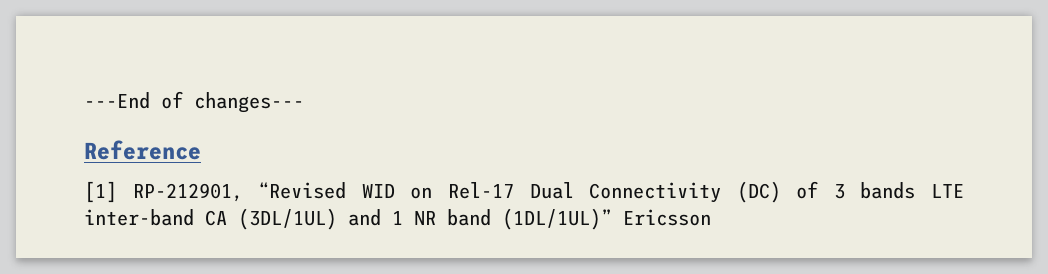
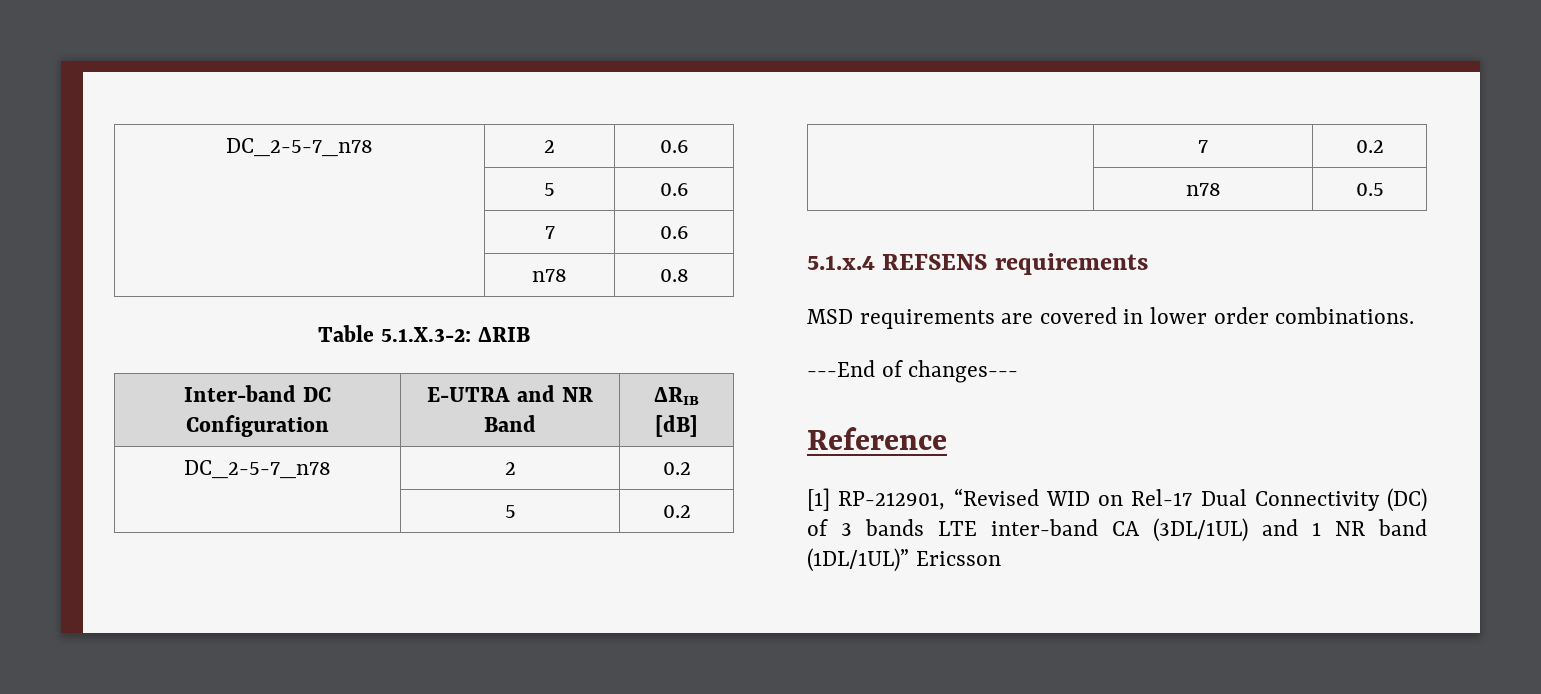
+ DC_2-5-7_n78 | 2 | 0.6
+ | 5 | 0.6
+ | 7 | 0.6
+ | n78 | 0.8
+ Table 5.1.X.3-2: ΔRIB
+ Inter-band DC Configuration | E-UTRA and NR Band | ΔRIB [dB]
+ DC_2-5-7_n78 | 2 | 0.2
+ | 5 | 0.2
+ | 7 | 0.2
+ | n78 | 0.5
+ 5.1.x.4 REFSENS requirements
+ MSD requirements are covered in lower order combinations.

